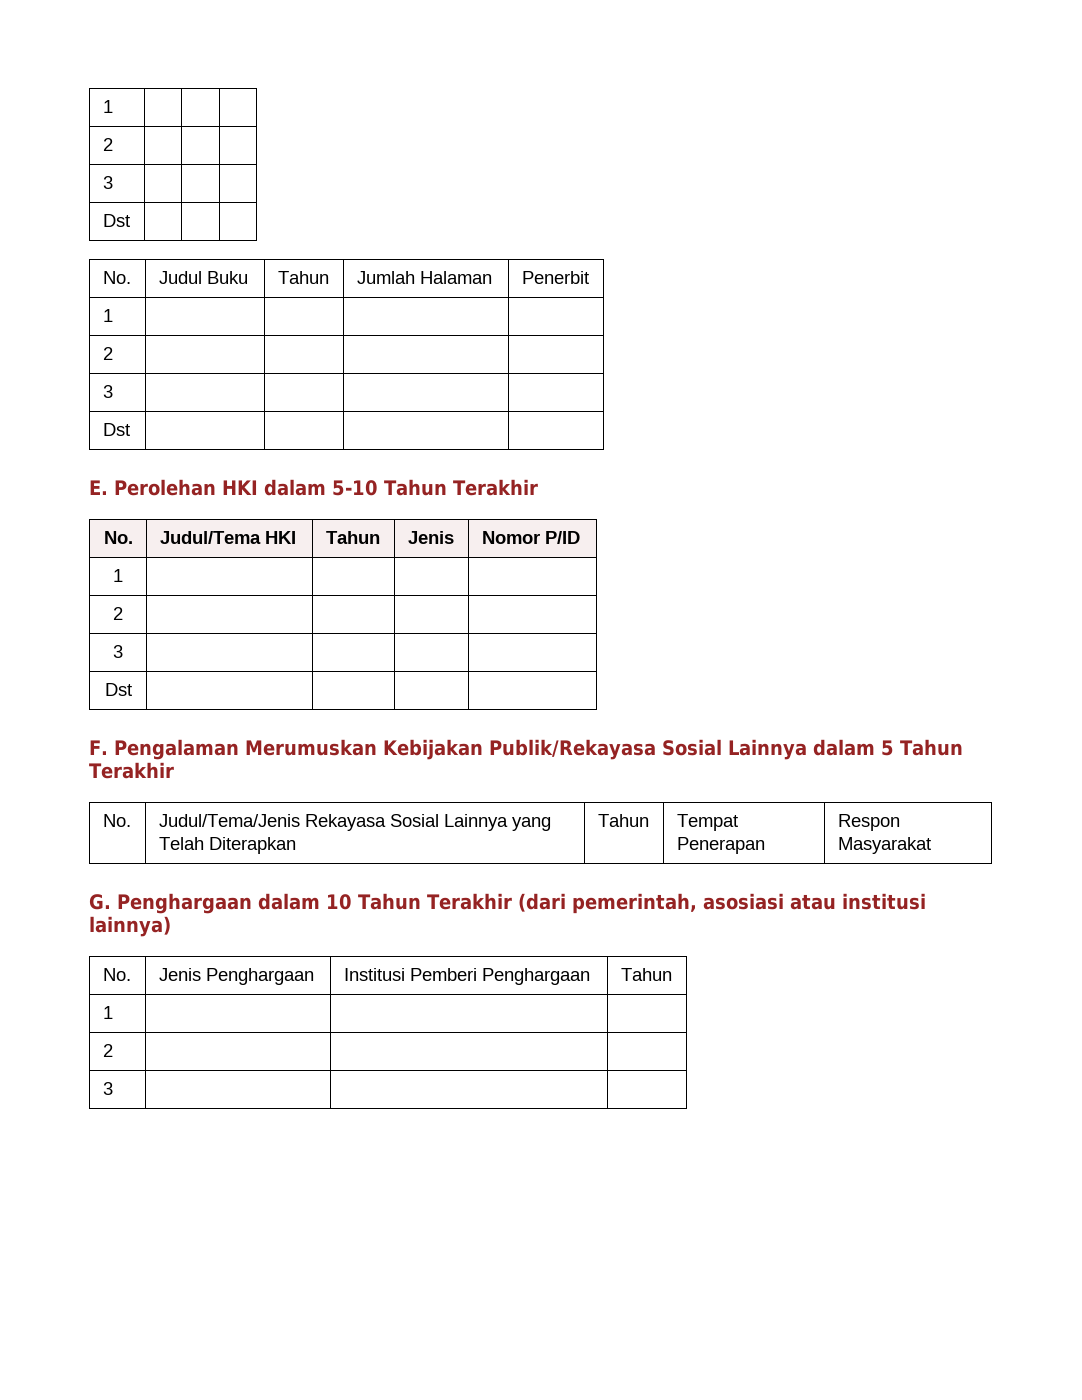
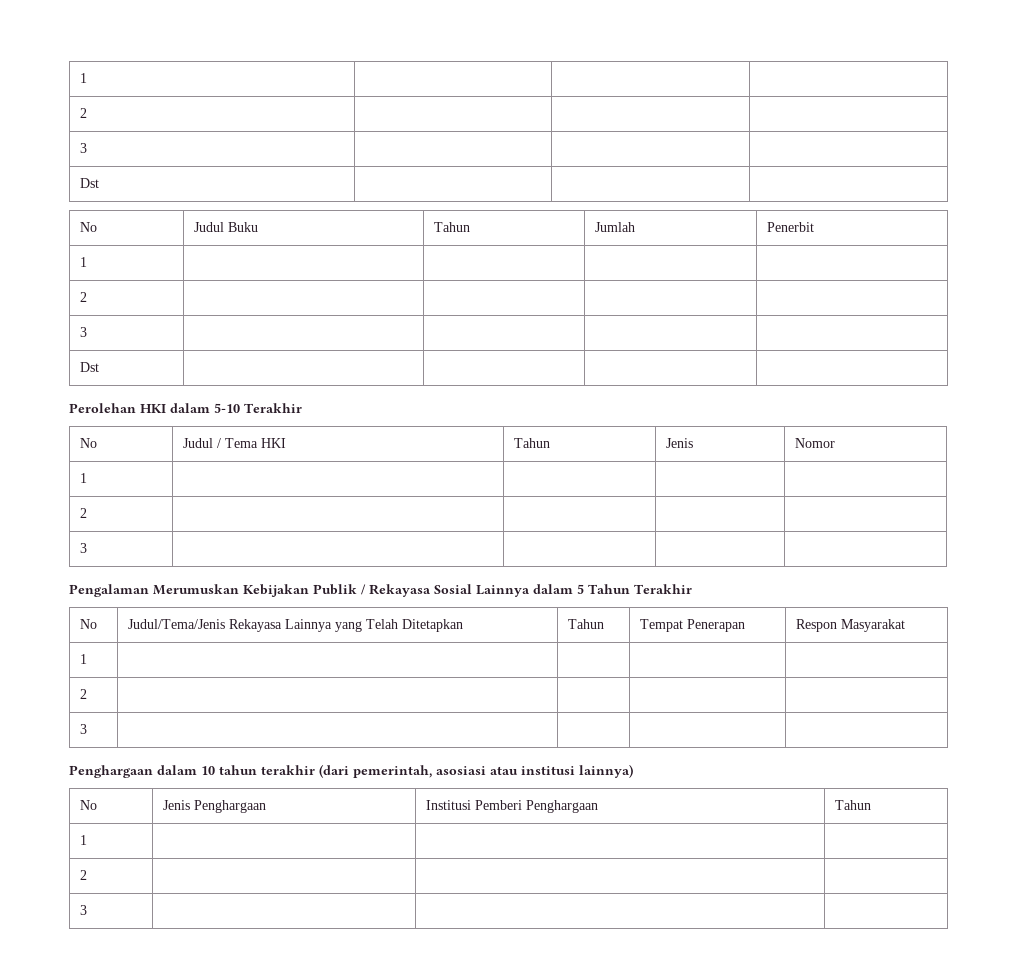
- No. | Judul Buku | Tahun | Jumlah Halaman | Penerbit
+ No | Judul Buku | Tahun | Jumlah | Penerbit
- E. Perolehan HKI dalam 5-10 Tahun Terakhir
- No. | Judul/Tema HKI | Tahun | Jenis | Nomor P/ID
+ Perolehan HKI dalam 5-10 Terakhir
+ No | Judul / Tema HKI | Tahun | Jenis | Nomor
  1 | | | |
  2 | | | |
  3 | | | |
- Dst | | | |
- F. Pengalaman Merumuskan Kebijakan Publik/Rekayasa Sosial Lainnya dalam 5 Tahun Terakhir
+ Pengalaman Merumuskan Kebijakan Publik / Rekayasa Sosial Lainnya dalam 5 Tahun Terakhir
- No. | Judul/Tema/Jenis Rekayasa Sosial Lainnya yang Telah Diterapkan | Tahun | Tempat Penerapan | Respon Masyarakat
- G. Penghargaan dalam 10 Tahun Terakhir (dari pemerintah, asosiasi atau institusi lainnya)
+ No | Judul/Tema/Jenis Rekayasa Lainnya yang Telah Ditetapkan | Tahun | Tempat Penerapan | Respon Masyarakat
+ 1 | | | |
+ 2 | | | |
+ 3 | | | |
+ Penghargaan dalam 10 tahun terakhir (dari pemerintah, asosiasi atau institusi lainnya)
- No. | Jenis Penghargaan | Institusi Pemberi Penghargaan | Tahun
+ No | Jenis Penghargaan | Institusi Pemberi Penghargaan | Tahun

